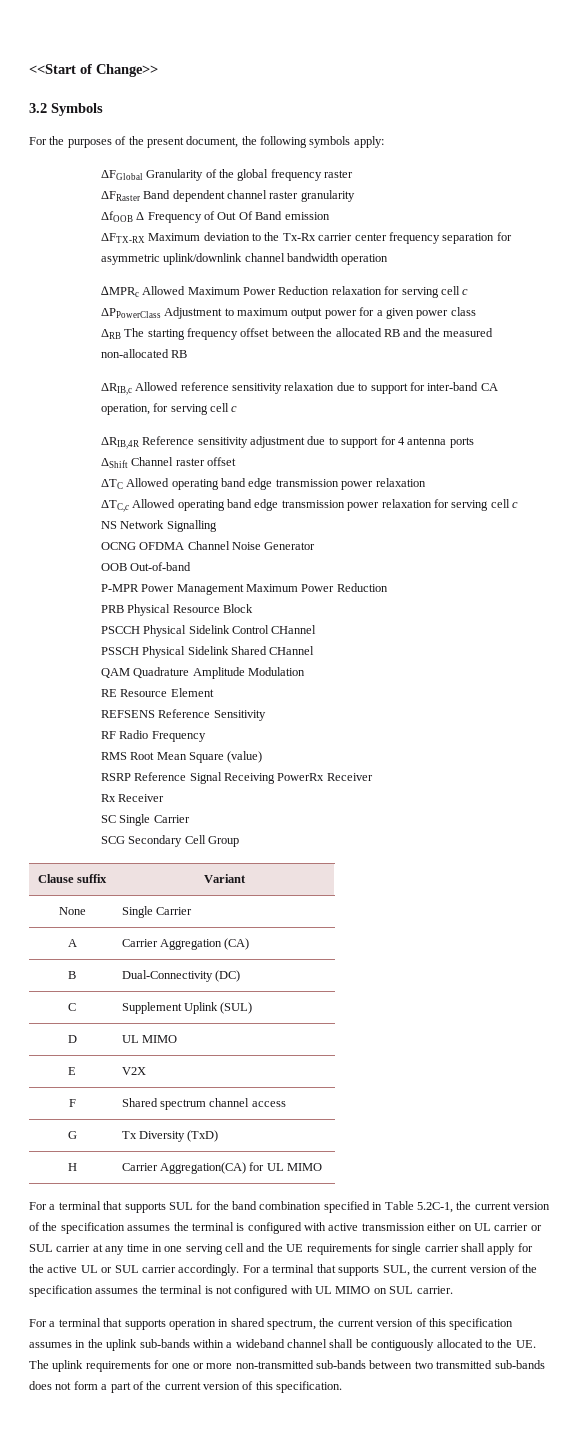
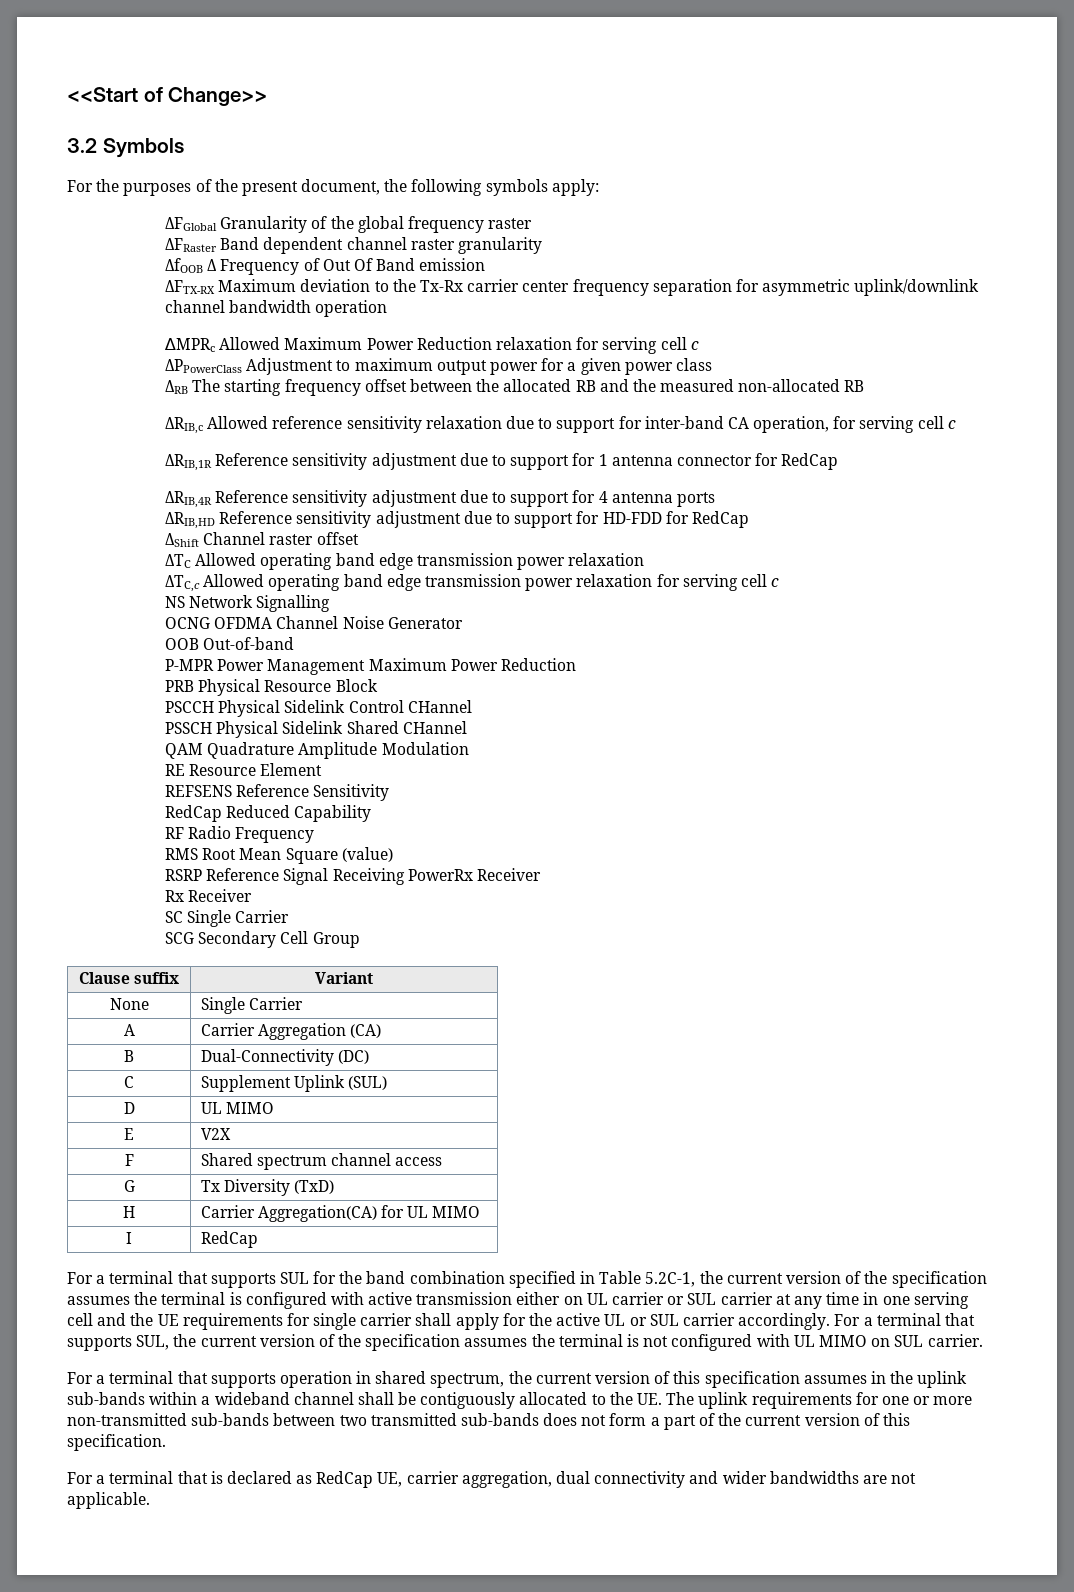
+ ΔRIB,1R Reference sensitivity adjustment due to support for 1 antenna connector for RedCap
+ ΔRIB,HD Reference sensitivity adjustment due to support for HD-FDD for RedCap
+ RedCap Reduced Capability
+ I | RedCap
+ For a terminal that is declared as RedCap UE, carrier aggregation, dual connectivity and wider bandwidths are not applicable.

